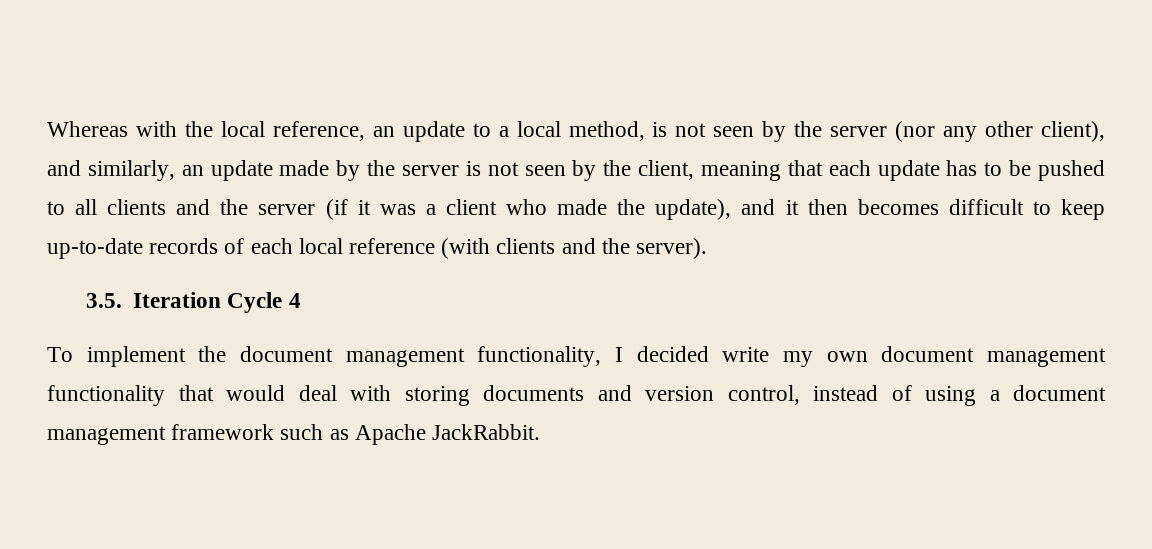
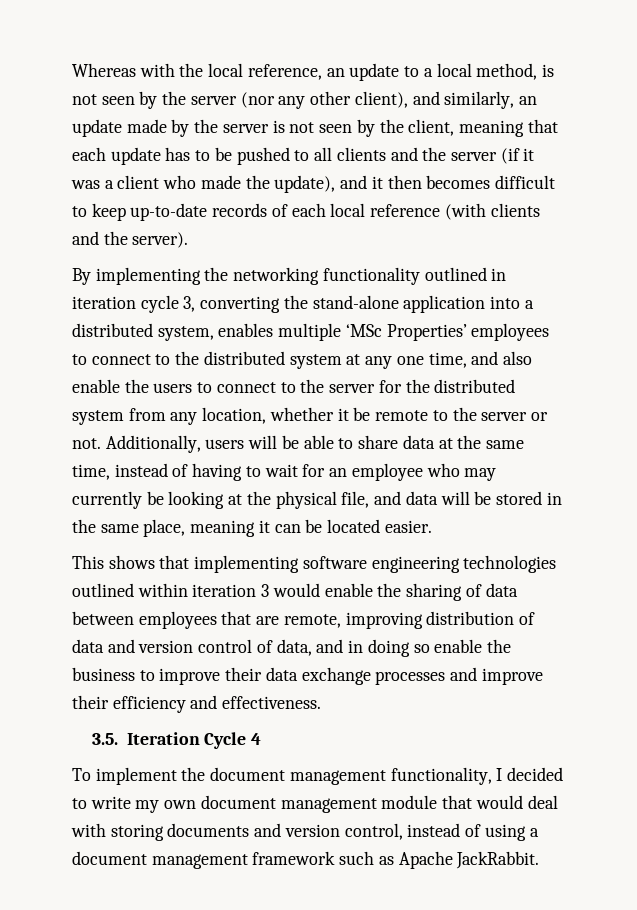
+ By implementing the networking functionality outlined in iteration cycle 3, converting the stand-alone application into a distributed system, enables multiple ‘MSc Properties’ employees to connect to the distributed system at any one time, and also enable the users to connect to the server for the distributed system from any location, whether it be remote to the server or not. Additionally, users will be able to share data at the same time, instead of having to wait for an employee who may currently be looking at the physical file, and data will be stored in the same place, meaning it can be located easier.
+ This shows that implementing software engineering technologies outlined within iteration 3 would enable the sharing of data between employees that are remote, improving distribution of data and version control of data, and in doing so enable the business to improve their data exchange processes and improve their efficiency and effectiveness.
- To implement the document management functionality, I decided write my own document management functionality that would deal with storing documents and version control, instead of using a document management framework such as Apache JackRabbit.
+ To implement the document management functionality, I decided to write my own document management module that would deal with storing documents and version control, instead of using a document management framework such as Apache JackRabbit.

